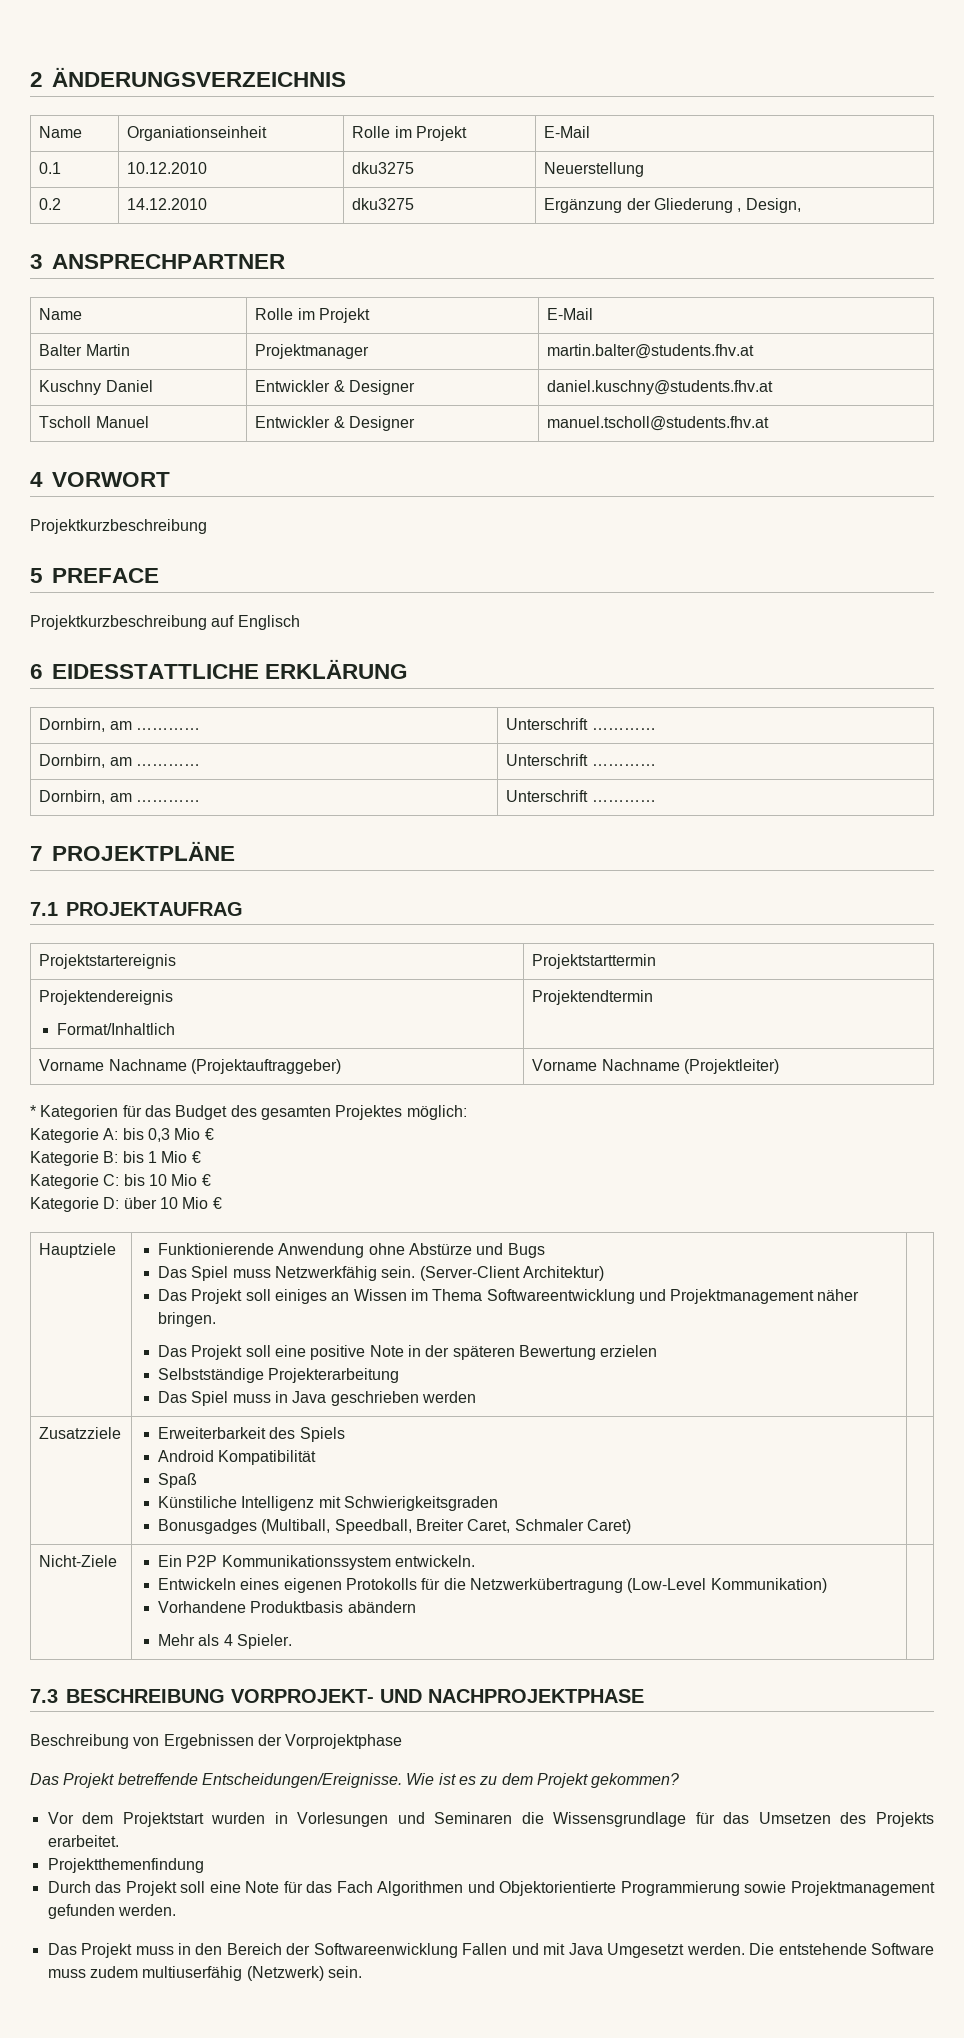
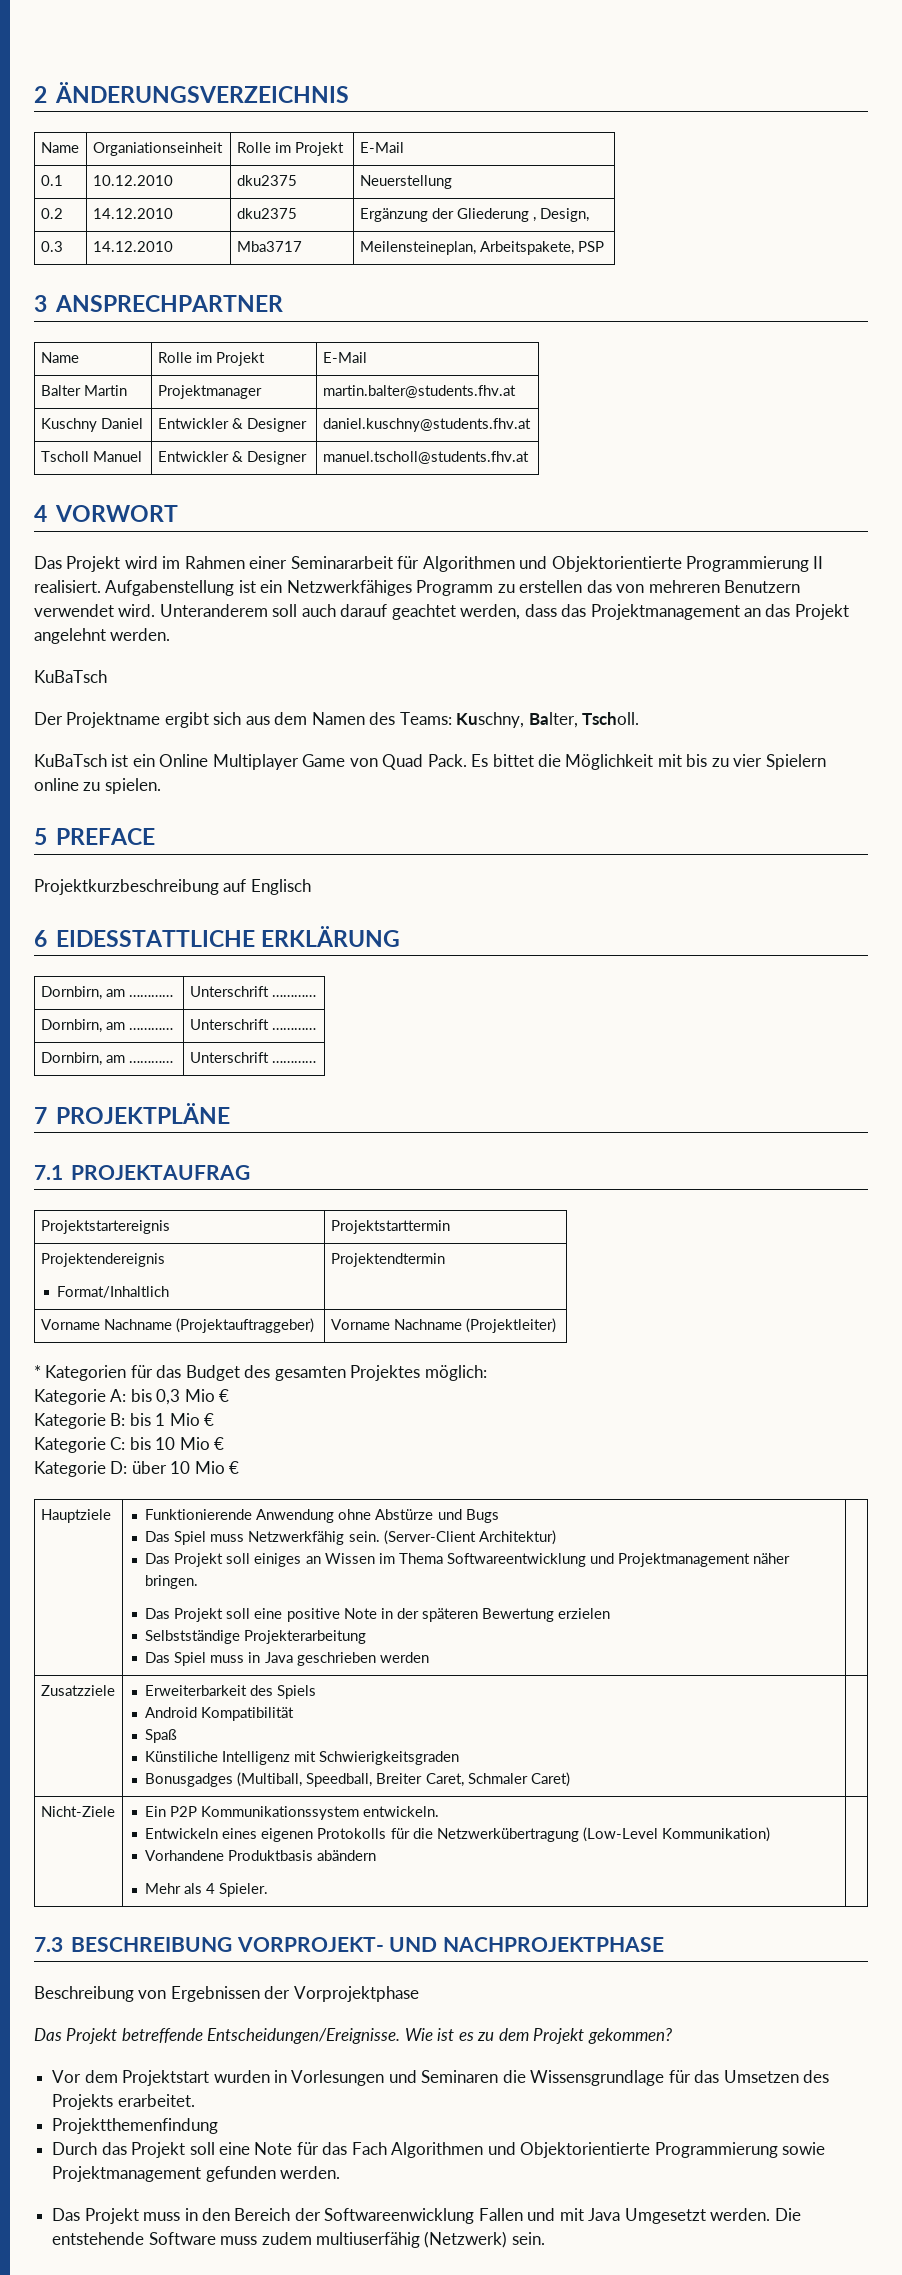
- 0.1 | 10.12.2010 | dku3275 | Neuerstellung
+ 0.1 | 10.12.2010 | dku2375 | Neuerstellung
- 0.2 | 14.12.2010 | dku3275 | Ergänzung der Gliederung , Design,
+ 0.2 | 14.12.2010 | dku2375 | Ergänzung der Gliederung , Design,
+ 0.3 | 14.12.2010 | Mba3717 | Meilensteineplan, Arbeitspakete, PSP
  4 VORWORT
- Projektkurzbeschreibung
+ Das Projekt wird im Rahmen einer Seminararbeit für Algorithmen und Objektorientierte Programmierung II realisiert. Aufgabenstellung ist ein Netzwerkfähiges Programm zu erstellen das von mehreren Benutzern verwendet wird. Unteranderem soll auch darauf geachtet werden, dass das Projektmanagement an das Projekt angelehnt werden.
+ KuBaTsch
+ Der Projektname ergibt sich aus dem Namen des Teams: Kuschny, Balter, Tscholl.
+ KuBaTsch ist ein Online Multiplayer Game von Quad Pack. Es bittet die Möglichkeit mit bis zu vier Spielern online zu spielen.

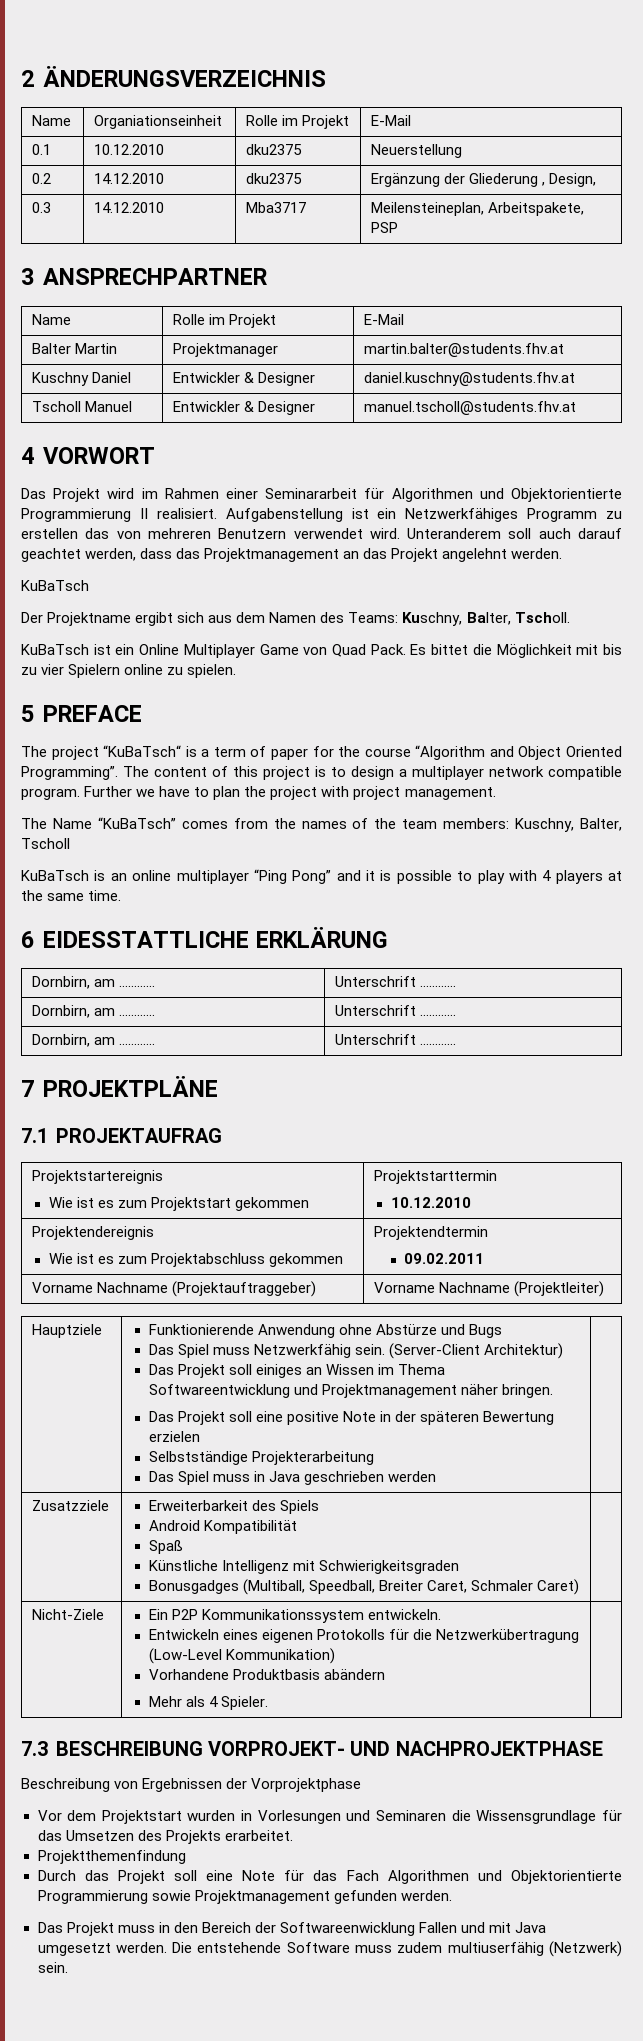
- Projektkurzbeschreibung auf Englisch
+ The project “KuBaTsch“ is a term of paper for the course “Algorithm and Object Oriented Programming”. The content of this project is to design a multiplayer network compatible program. Further we have to plan the project with project management.
+ The Name “KuBaTsch” comes from the names of the team members: Kuschny, Balter, Tscholl
+ KuBaTsch is an online multiplayer “Ping Pong” and it is possible to play with 4 players at the same time.
- Projektstartereignis | Projektstarttermin
+ Projektstartereignis
+ Wie ist es zum Projektstart gekommen | Projektstarttermin
+ 10.12.2010
  Projektendereignis
- Format/Inhaltlich | Projektendtermin
+ Wie ist es zum Projektabschluss gekommen | Projektendtermin
+ 09.02.2011
- * Kategorien für das Budget des gesamten Projektes möglich:
- Kategorie A: bis 0,3 Mio €
- Kategorie B: bis 1 Mio €
- Kategorie C: bis 10 Mio €
- Kategorie D: über 10 Mio €
  Zusatzziele | Erweiterbarkeit des Spiels
  Android Kompatibilität
  Spaß
- Künstiliche Intelligenz mit Schwierigkeitsgraden
+ Künstliche Intelligenz mit Schwierigkeitsgraden
- Das Projekt betreffende Entscheidungen/Ereignisse. Wie ist es zu dem Projekt gekommen?
- Das Projekt muss in den Bereich der Softwareenwicklung Fallen und mit Java Umgesetzt werden.
+ Das Projekt muss in den Bereich der Softwareenwicklung Fallen und mit Java umgesetzt werden.

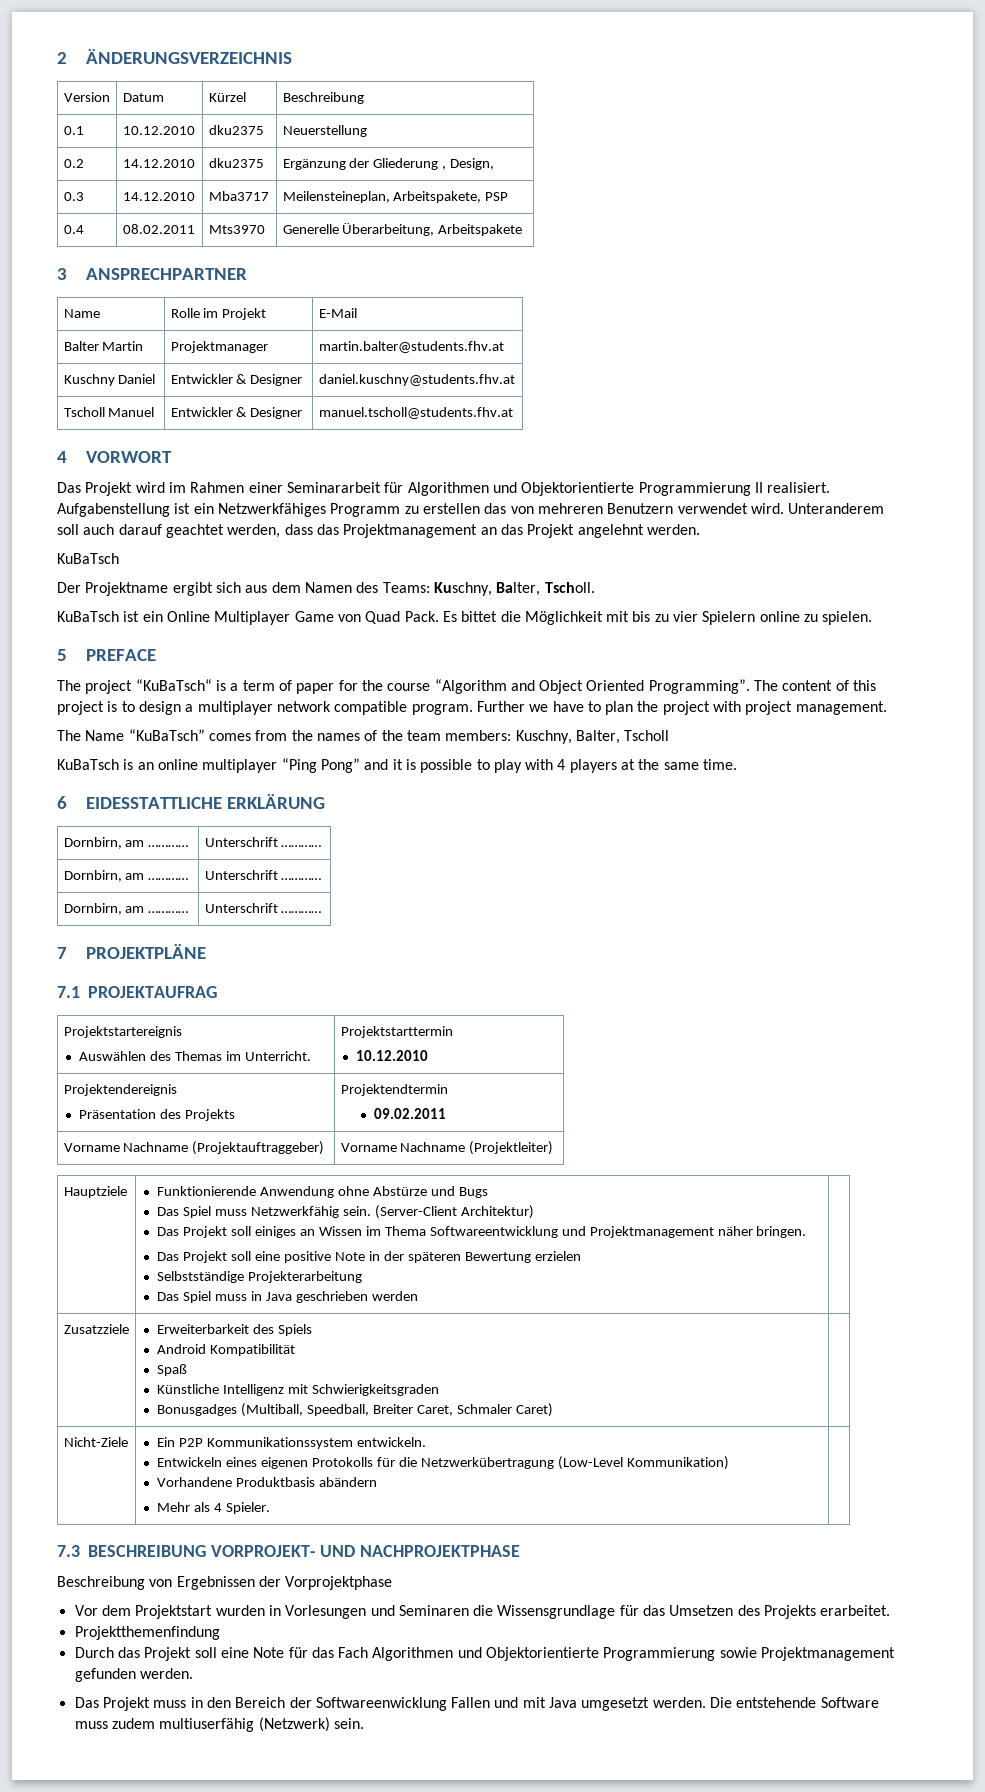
- Name | Organiationseinheit | Rolle im Projekt | E-Mail
+ Version | Datum | Kürzel | Beschreibung
+ 0.4 | 08.02.2011 | Mts3970 | Generelle Überarbeitung, Arbeitspakete
  Projektstartereignis
- Wie ist es zum Projektstart gekommen | Projektstarttermin
+ Auswählen des Themas im Unterricht. | Projektstarttermin
  10.12.2010
  Projektendereignis
- Wie ist es zum Projektabschluss gekommen | Projektendtermin
+ Präsentation des Projekts | Projektendtermin

